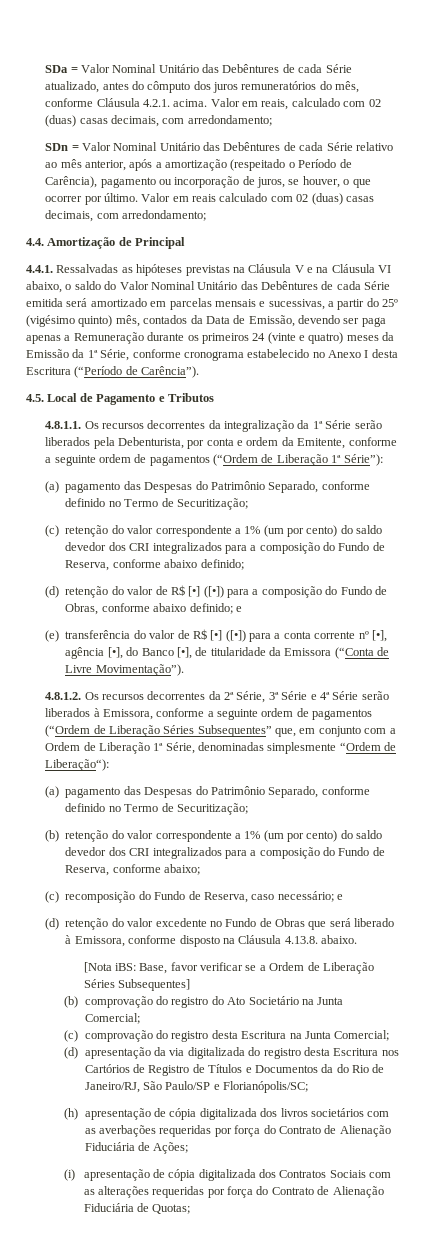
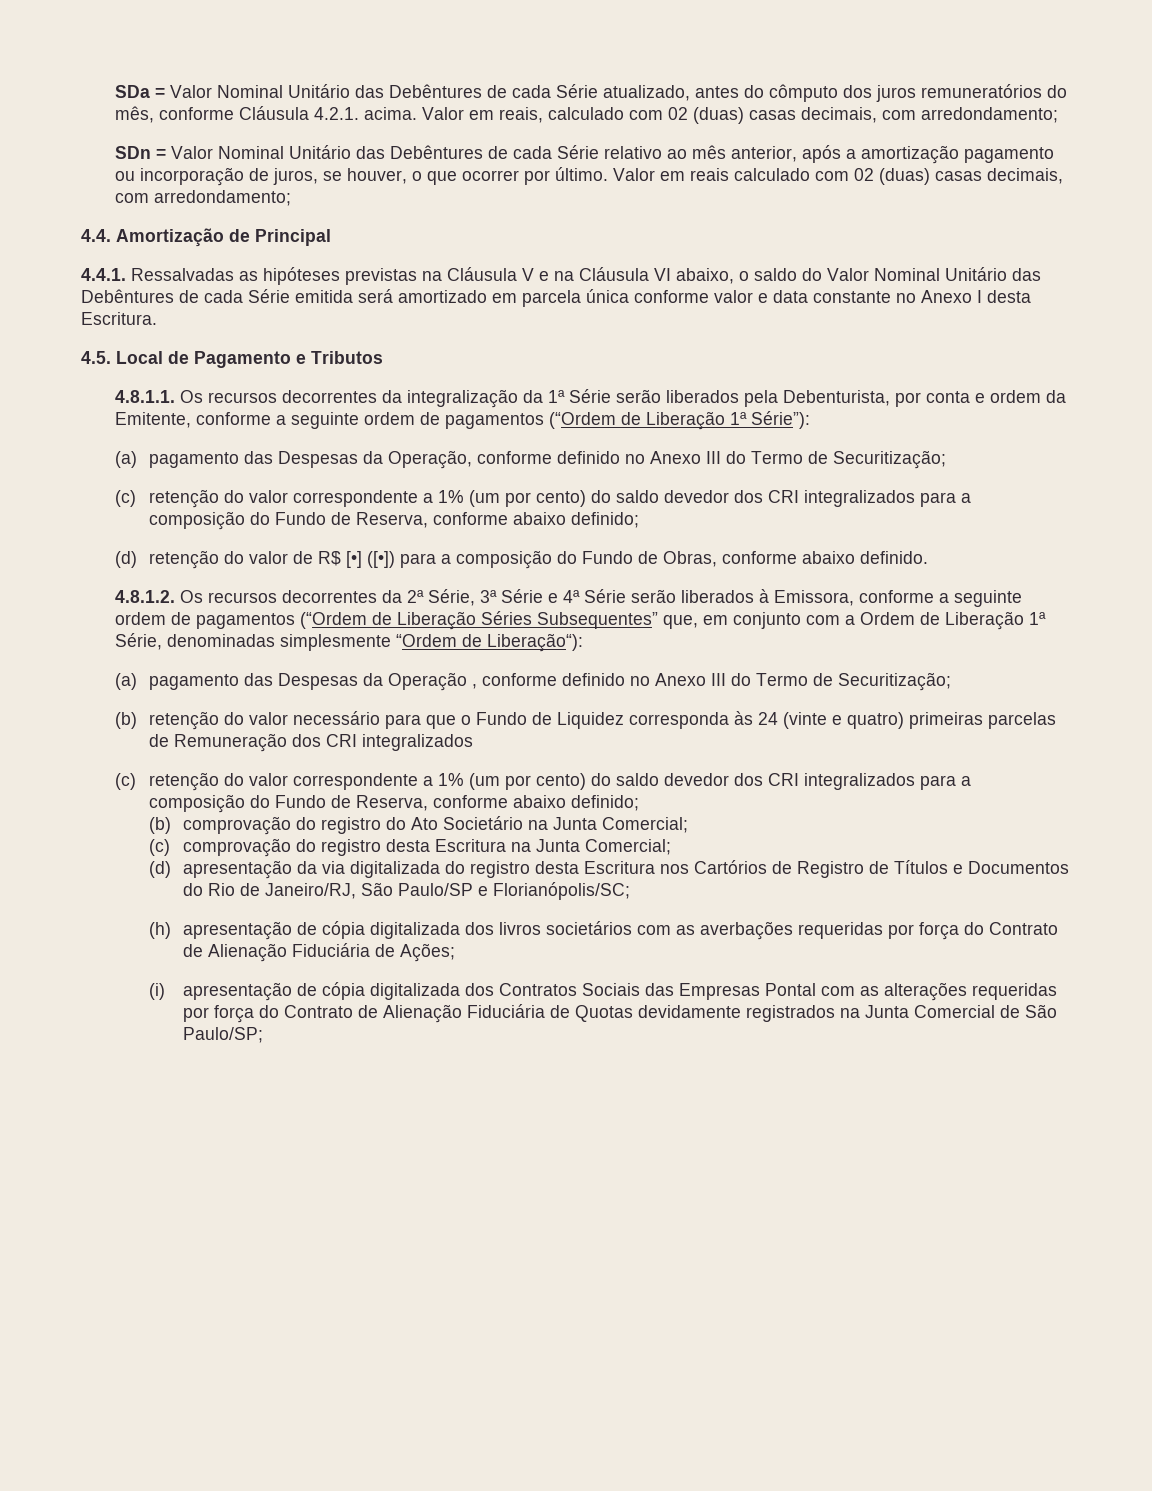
- SDn = Valor Nominal Unitário das Debêntures de cada Série relativo ao mês anterior, após a amortização (respeitado o Período de Carência), pagamento ou incorporação de juros, se houver, o que ocorrer por último.
+ SDn = Valor Nominal Unitário das Debêntures de cada Série relativo ao mês anterior, após a amortização pagamento ou incorporação de juros, se houver, o que ocorrer por último.
- 4.4.1. Ressalvadas as hipóteses previstas na Cláusula V e na Cláusula VI abaixo, o saldo do Valor Nominal Unitário das Debêntures de cada Série emitida será amortizado em parcelas mensais e sucessivas, a partir do 25º (vigésimo quinto) mês, contados da Data de Emissão, devendo ser paga apenas a Remuneração durante os primeiros 24 (vinte e quatro) meses da Emissão da 1ª Série, conforme cronograma estabelecido no Anexo I desta Escritura (“Período de Carência”).
+ 4.4.1. Ressalvadas as hipóteses previstas na Cláusula V e na Cláusula VI abaixo, o saldo do Valor Nominal Unitário das Debêntures de cada Série emitida será amortizado em parcela única conforme valor e data constante no Anexo I desta Escritura.
  4.8.1.1. Os recursos decorrentes da integralização da 1ª Série serão liberados pela Debenturista, por conta e ordem da Emitente, conforme a seguinte ordem de pagamentos (“Ordem de Liberação 1ª Série”):
- (a) pagamento das Despesas do Patrimônio Separado, conforme definido no Termo de Securitização;
+ (a) pagamento das Despesas da Operação, conforme definido no Anexo III do Termo de Securitização;
- (d) retenção do valor de R$ [•] ([•]) para a composição do Fundo de Obras, conforme abaixo definido; e
- (e) transferência do valor de R$ [•] ([•]) para a conta corrente nº [•], agência [•], do Banco [•], de titularidade da Emissora (“Conta de Livre Movimentação”).
+ (d) retenção do valor de R$ [•] ([•]) para a composição do Fundo de Obras, conforme abaixo definido.
  4.8.1.2. Os recursos decorrentes da 2ª Série, 3ª Série e 4ª Série serão liberados à Emissora, conforme a seguinte ordem de pagamentos (“Ordem de Liberação Séries Subsequentes” que, em conjunto com a Ordem de Liberação 1ª Série, denominadas simplesmente “Ordem de Liberação“):
- (a) pagamento das Despesas do Patrimônio Separado, conforme definido no Termo de Securitização;
- (b) retenção do valor correspondente a 1% (um por cento) do saldo devedor dos CRI integralizados para a composição do Fundo de Reserva, conforme abaixo;
- (c) recomposição do Fundo de Reserva, caso necessário; e
- (d) retenção do valor excedente no Fundo de Obras que será liberado à Emissora, conforme disposto na Cláusula 4.13.8. abaixo.
- [Nota iBS: Base, favor verificar se a Ordem de Liberação Séries Subsequentes]
+ (a) pagamento das Despesas da Operação , conforme definido no Anexo III do Termo de Securitização;
+ (b) retenção do valor necessário para que o Fundo de Liquidez corresponda às 24 (vinte e quatro) primeiras parcelas de Remuneração dos CRI integralizados
+ (c) retenção do valor correspondente a 1% (um por cento) do saldo devedor dos CRI integralizados para a composição do Fundo de Reserva, conforme abaixo definido;
- (d) apresentação da via digitalizada do registro desta Escritura nos Cartórios de Registro de Títulos e Documentos da do Rio de Janeiro/RJ, São Paulo/SP e Florianópolis/SC;
+ (d) apresentação da via digitalizada do registro desta Escritura nos Cartórios de Registro de Títulos e Documentos do Rio de Janeiro/RJ, São Paulo/SP e Florianópolis/SC;
- (i) apresentação de cópia digitalizada dos Contratos Sociais com as alterações requeridas por força do Contrato de Alienação Fiduciária de Quotas;
+ (i) apresentação de cópia digitalizada dos Contratos Sociais das Empresas Pontal com as alterações requeridas por força do Contrato de Alienação Fiduciária de Quotas devidamente registrados na Junta Comercial de São Paulo/SP;

